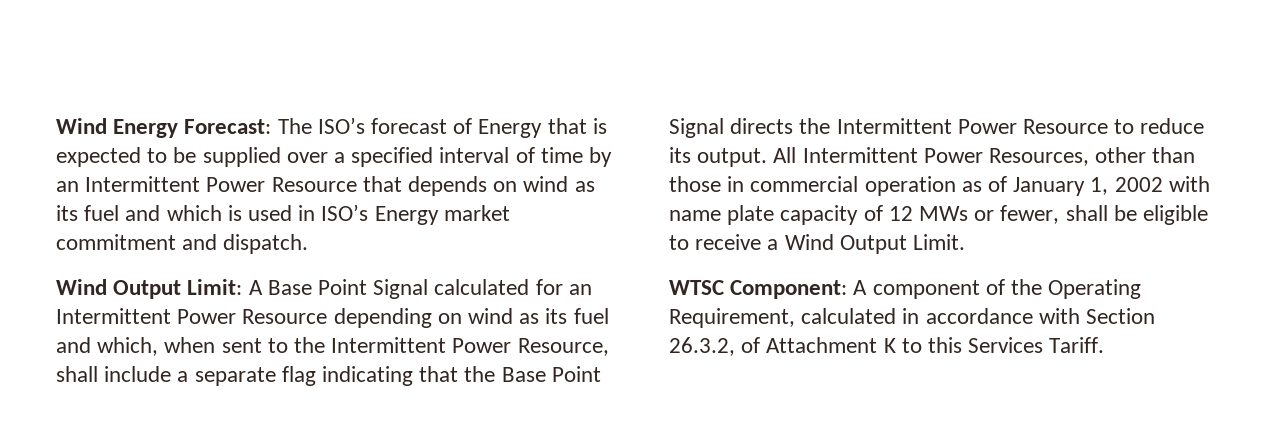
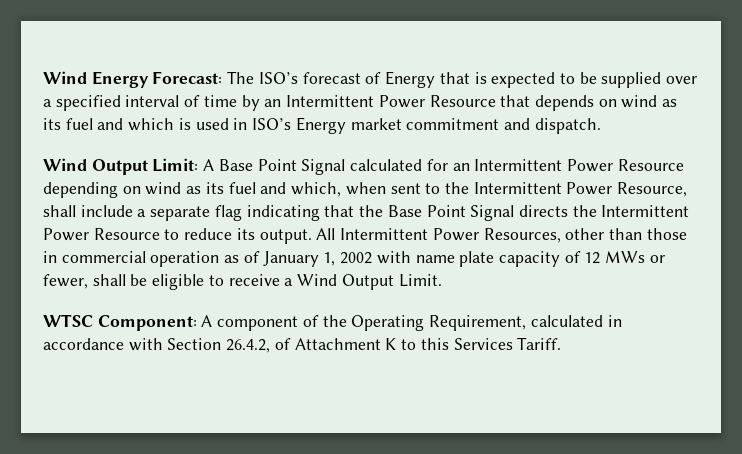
- WTSC Component: A component of the Operating Requirement, calculated in accordance with Section 26.3.2, of Attachment K to this Services Tariff.
+ WTSC Component: A component of the Operating Requirement, calculated in accordance with Section 26.4.2, of Attachment K to this Services Tariff.

